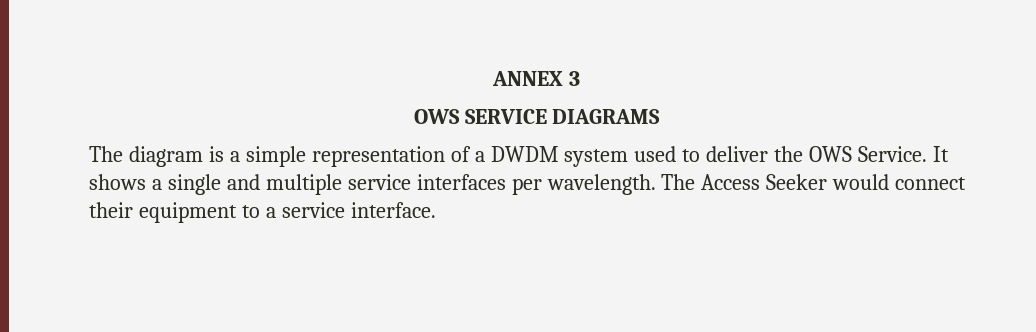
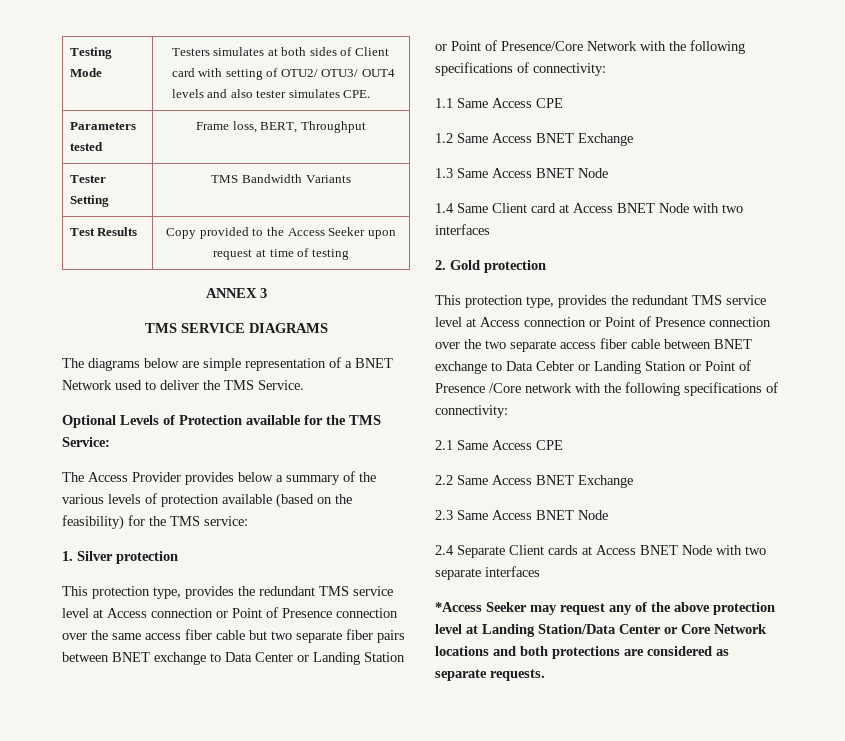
+ Testing Mode | Testers simulates at both sides of Client card with setting of OTU2/ OTU3/ OUT4 levels and also tester simulates CPE.
+ Parameters tested | Frame loss, BERT, Throughput
+ Tester Setting | TMS Bandwidth Variants
+ Test Results | Copy provided to the Access Seeker upon request at time of testing
- OWS SERVICE DIAGRAMS
+ TMS SERVICE DIAGRAMS
- The diagram is a simple representation of a DWDM system used to deliver the OWS Service. It shows a single and multiple service interfaces per wavelength. The Access Seeker would connect their equipment to a service interface.
+ The diagrams below are simple representation of a BNET Network used to deliver the TMS Service.
+ Optional Levels of Protection available for the TMS Service:
+ The Access Provider provides below a summary of the various levels of protection available (based on the feasibility) for the TMS service:
+ 1. Silver protection
+ This protection type, provides the redundant TMS service level at Access connection or Point of Presence connection over the same access fiber cable but two separate fiber pairs between BNET exchange to Data Center or Landing Station or Point of Presence/Core Network with the following specifications of connectivity:
+ 1.1 Same Access CPE
+ 1.2 Same Access BNET Exchange
+ 1.3 Same Access BNET Node
+ 1.4 Same Client card at Access BNET Node with two interfaces
+ 2. Gold protection
+ This protection type, provides the redundant TMS service level at Access connection or Point of Presence connection over the two separate access fiber cable between BNET exchange to Data Cebter or Landing Station or Point of Presence /Core network with the following specifications of connectivity:
+ 2.1 Same Access CPE
+ 2.2 Same Access BNET Exchange
+ 2.3 Same Access BNET Node
+ 2.4 Separate Client cards at Access BNET Node with two separate interfaces
+ *Access Seeker may request any of the above protection level at Landing Station/Data Center or Core Network locations and both protections are considered as separate requests.

